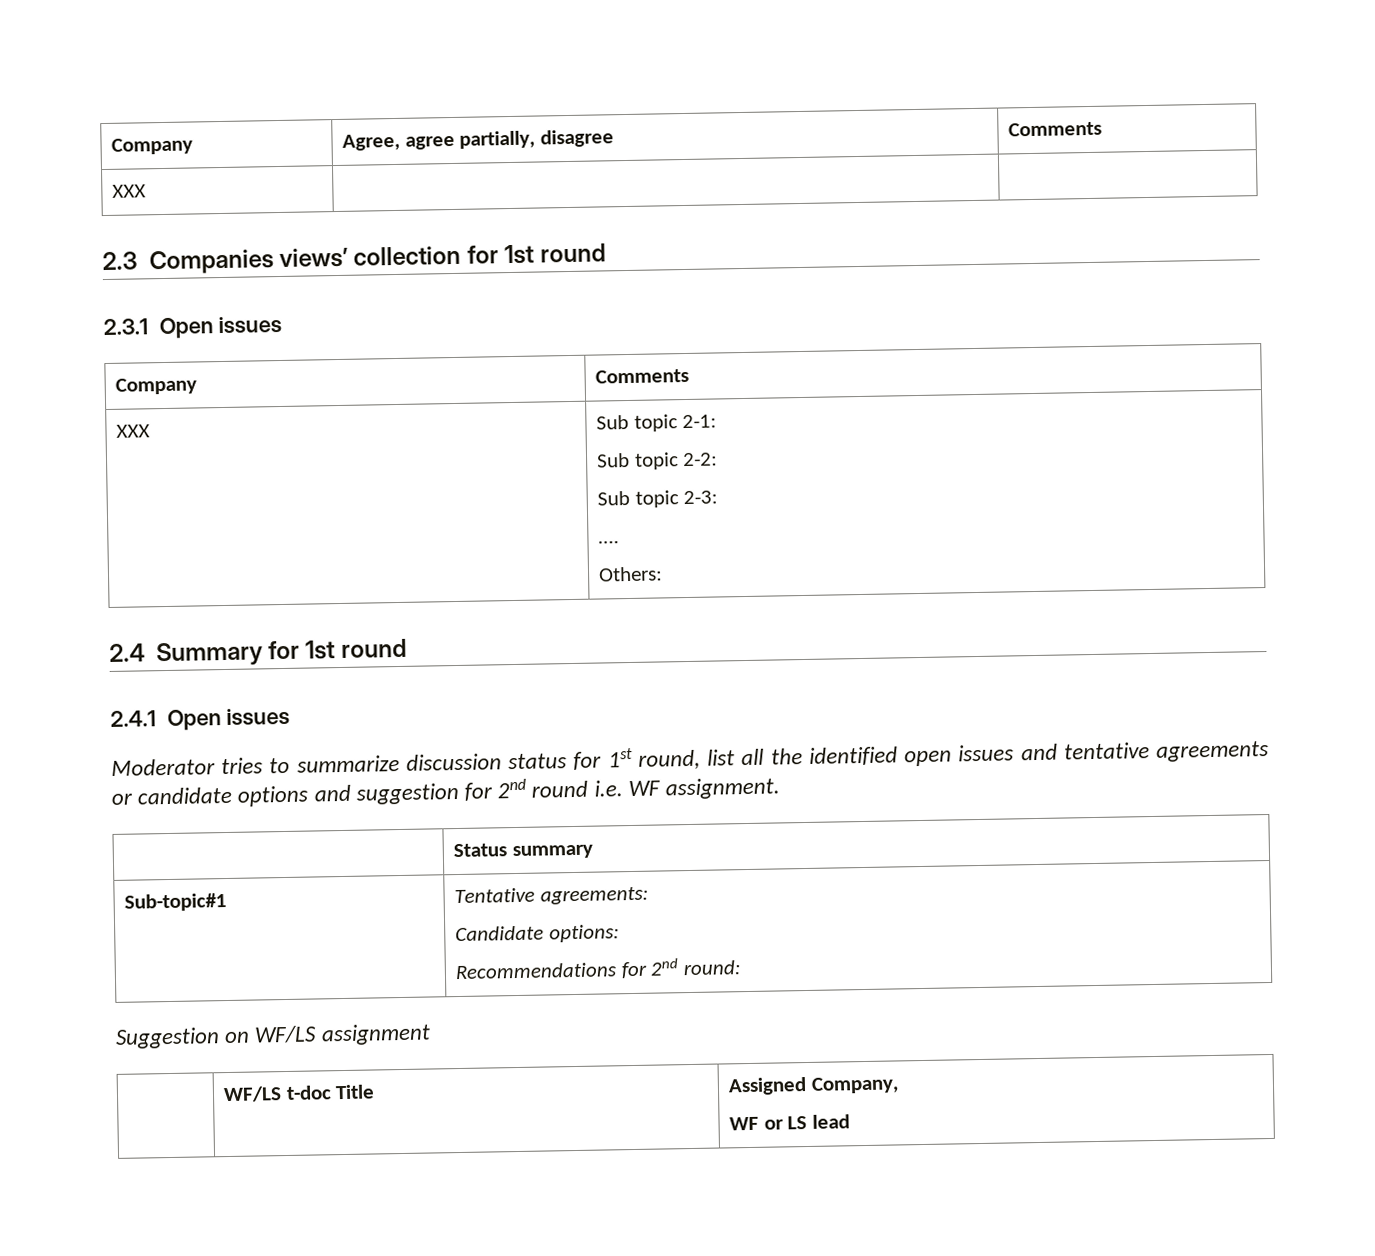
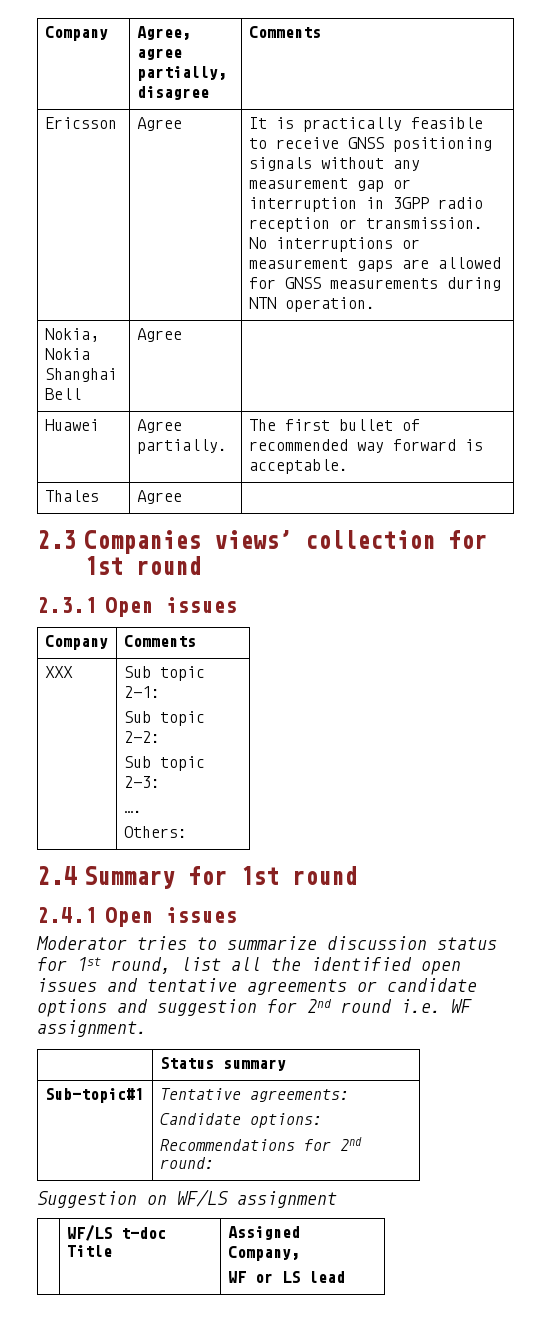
- XXX | |
+ Ericsson | Agree | It is practically feasible to receive GNSS positioning signals without any measurement gap or interruption in 3GPP radio reception or transmission. No interruptions or measurement gaps are allowed for GNSS measurements during NTN operation.
+ Nokia, Nokia Shanghai Bell | Agree |
+ Huawei | Agree partially. | The first bullet of recommended way forward is acceptable.
+ Thales | Agree |

